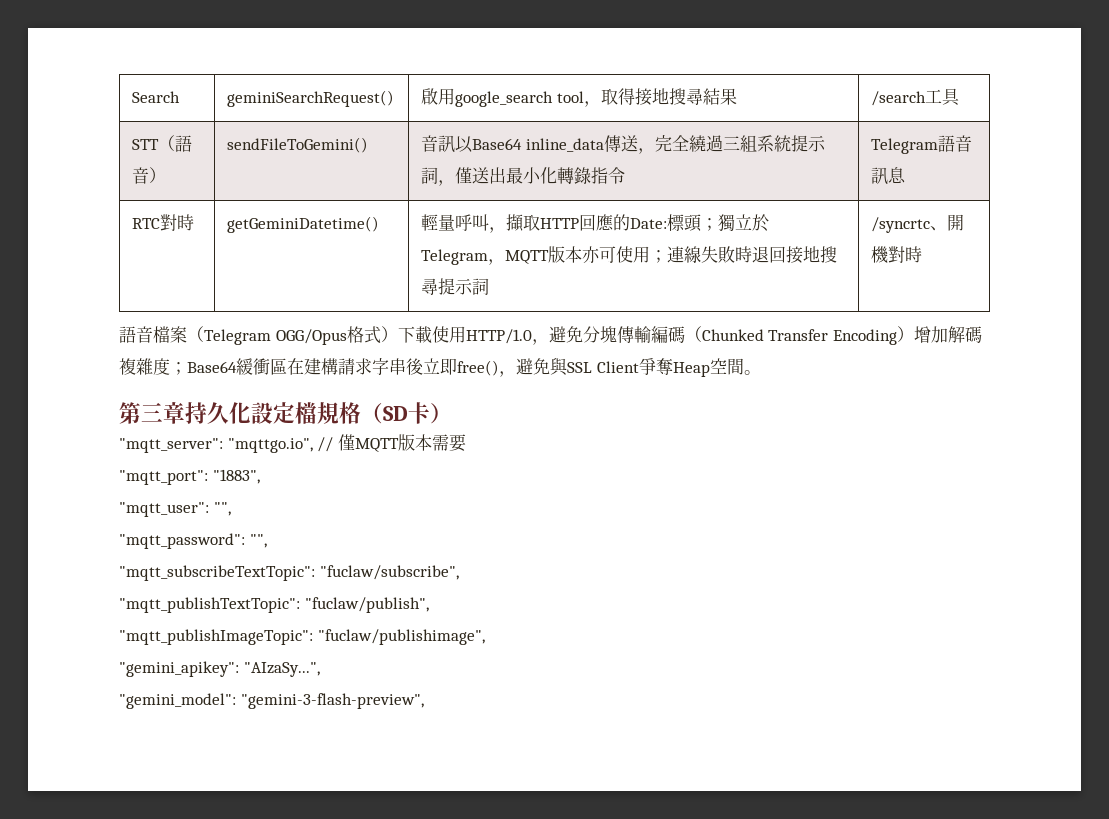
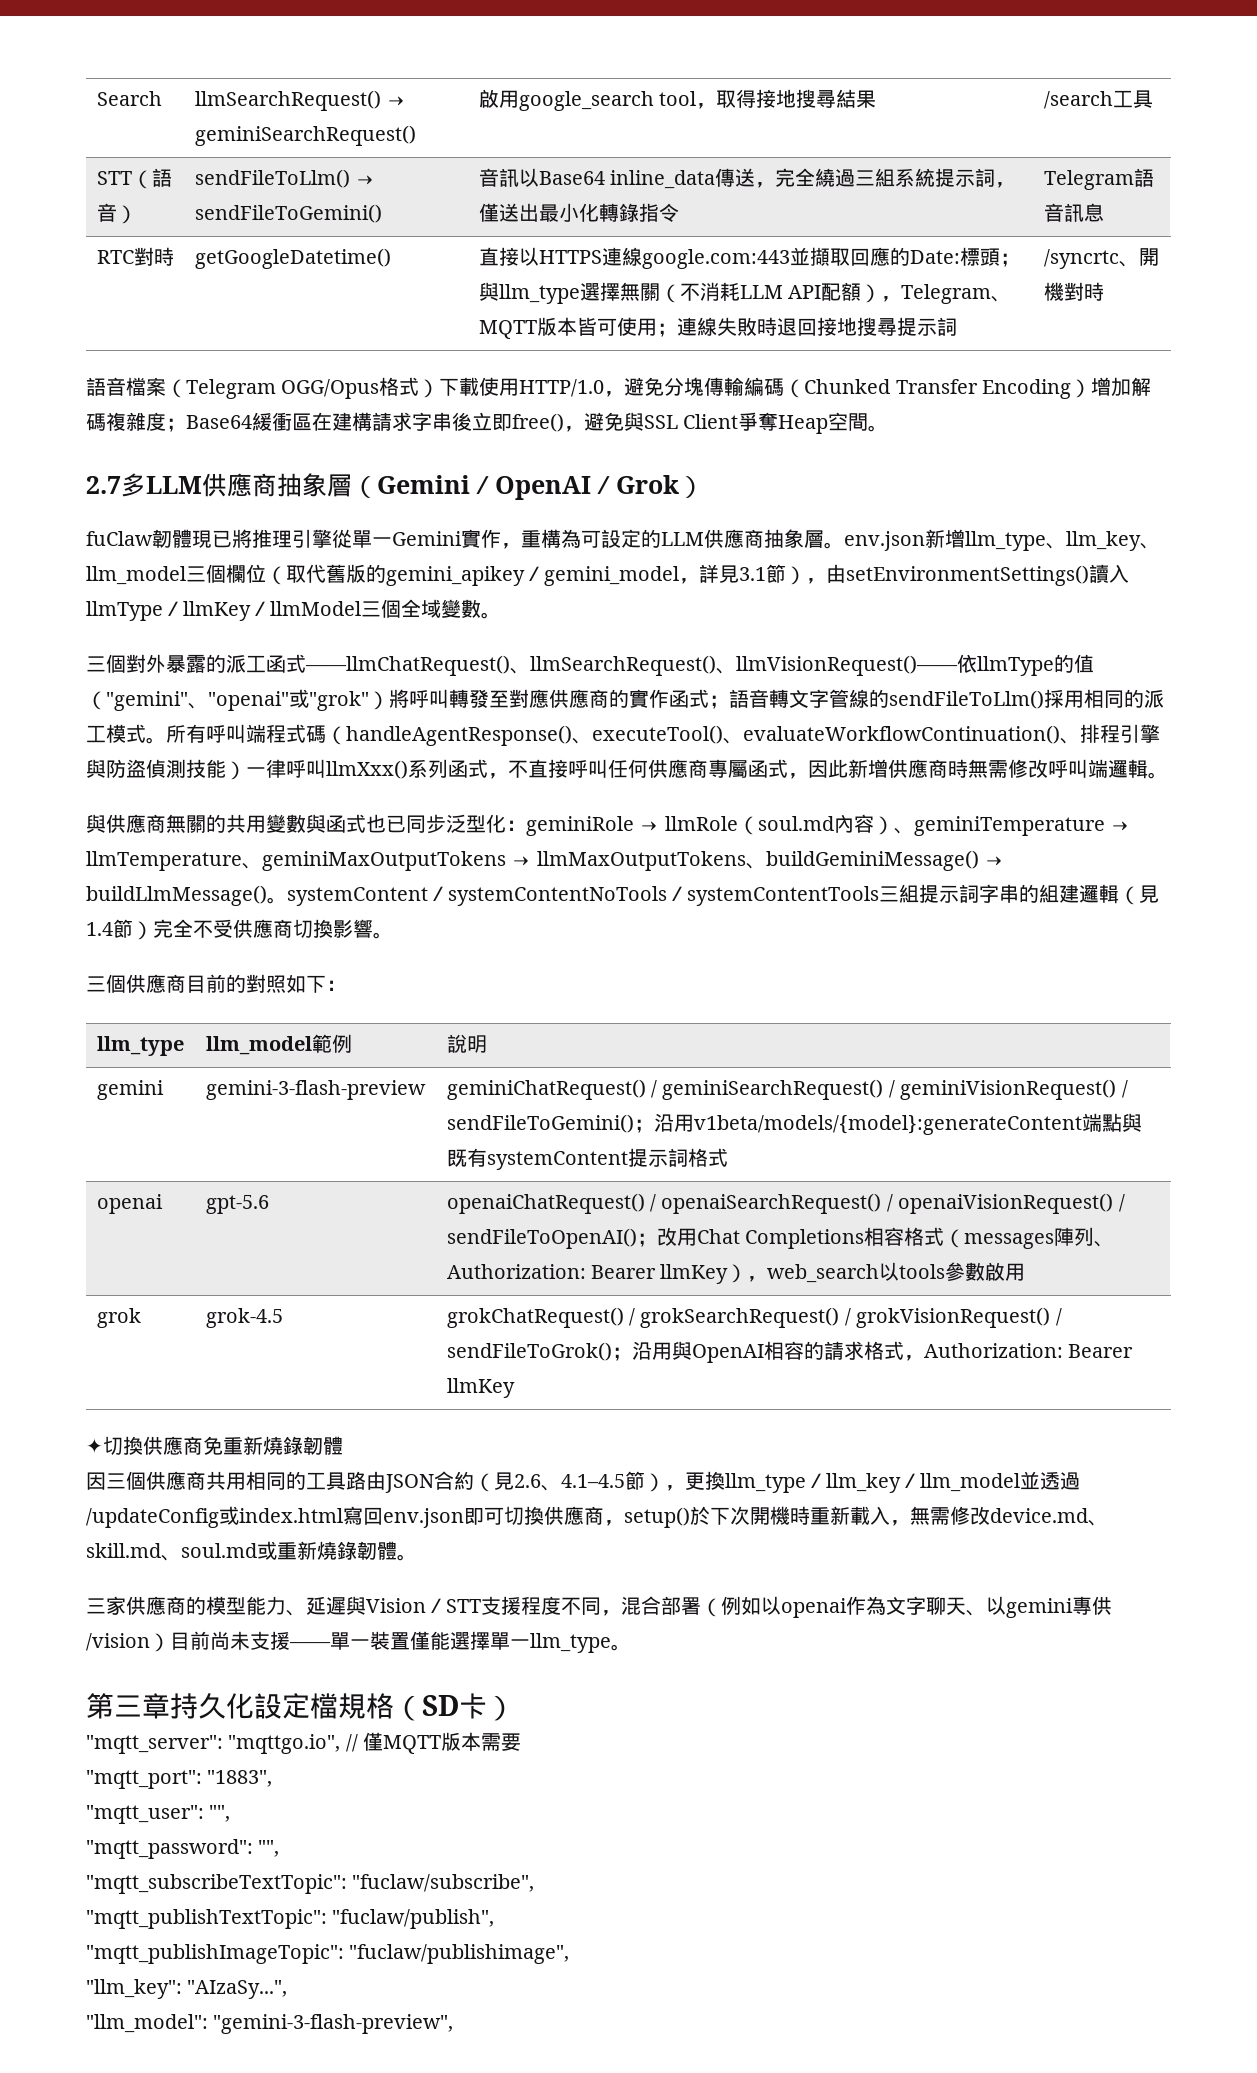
- Search | geminiSearchRequest() | 啟用google_search tool，取得接地搜尋結果 | /search工具
+ Search | llmSearchRequest() → geminiSearchRequest() | 啟用google_search tool，取得接地搜尋結果 | /search工具
- STT（語音） | sendFileToGemini() | 音訊以Base64 inline_data傳送，完全繞過三組系統提示詞，僅送出最小化轉錄指令 | Telegram語音訊息
+ STT（語音） | sendFileToLlm() → sendFileToGemini() | 音訊以Base64 inline_data傳送，完全繞過三組系統提示詞，僅送出最小化轉錄指令 | Telegram語音訊息
- RTC對時 | getGeminiDatetime() | 輕量呼叫，擷取HTTP回應的Date:標頭；獨立於Telegram，MQTT版本亦可使用；連線失敗時退回接地搜尋提示詞 | /syncrtc、開機對時
+ RTC對時 | getGoogleDatetime() | 直接以HTTPS連線google.com:443並擷取回應的Date:標頭；與llm_type選擇無關（不消耗LLM API配額），Telegram、MQTT版本皆可使用；連線失敗時退回接地搜尋提示詞 | /syncrtc、開機對時
+ 2.7多LLM供應商抽象層（Gemini／OpenAI／Grok）
+ fuClaw韌體現已將推理引擎從單一Gemini實作，重構為可設定的LLM供應商抽象層。env.json新增llm_type、llm_key、llm_model三個欄位（取代舊版的gemini_apikey／gemini_model，詳見3.1節），由setEnvironmentSettings()讀入llmType／llmKey／llmModel三個全域變數。
+ 三個對外暴露的派工函式——llmChatRequest()、llmSearchRequest()、llmVisionRequest()——依llmType的值（"gemini"、"openai"或"grok"）將呼叫轉發至對應供應商的實作函式；語音轉文字管線的sendFileToLlm()採用相同的派工模式。所有呼叫端程式碼（handleAgentResponse()、executeTool()、evaluateWorkflowContinuation()、排程引擎與防盜偵測技能）一律呼叫llmXxx()系列函式，不直接呼叫任何供應商專屬函式，因此新增供應商時無需修改呼叫端邏輯。
+ 與供應商無關的共用變數與函式也已同步泛型化：geminiRole → llmRole（soul.md內容）、geminiTemperature → llmTemperature、geminiMaxOutputTokens → llmMaxOutputTokens、buildGeminiMessage() → buildLlmMessage()。systemContent／systemContentNoTools／systemContentTools三組提示詞字串的組建邏輯（見1.4節）完全不受供應商切換影響。
+ 三個供應商目前的對照如下：
+ llm_type | llm_model範例 | 說明
+ gemini | gemini-3-flash-preview | geminiChatRequest() / geminiSearchRequest() / geminiVisionRequest() / sendFileToGemini()；沿用v1beta/models/{model}:generateContent端點與既有systemContent提示詞格式
+ openai | gpt-5.6 | openaiChatRequest() / openaiSearchRequest() / openaiVisionRequest() / sendFileToOpenAI()；改用Chat Completions相容格式（messages陣列、Authorization: Bearer llmKey），web_search以tools參數啟用
+ grok | grok-4.5 | grokChatRequest() / grokSearchRequest() / grokVisionRequest() / sendFileToGrok()；沿用與OpenAI相容的請求格式，Authorization: Bearer llmKey
+ ✦切換供應商免重新燒錄韌體
+ 因三個供應商共用相同的工具路由JSON合約（見2.6、4.1–4.5節），更換llm_type／llm_key／llm_model並透過/updateConfig或index.html寫回env.json即可切換供應商，setup()於下次開機時重新載入，無需修改device.md、skill.md、soul.md或重新燒錄韌體。
+ 三家供應商的模型能力、延遲與Vision／STT支援程度不同，混合部署（例如以openai作為文字聊天、以gemini專供/vision）目前尚未支援——單一裝置僅能選擇單一llm_type。
- "gemini_apikey": "AIzaSy...",
+ "llm_key": "AIzaSy...",
- "gemini_model": "gemini-3-flash-preview",
+ "llm_model": "gemini-3-flash-preview",

